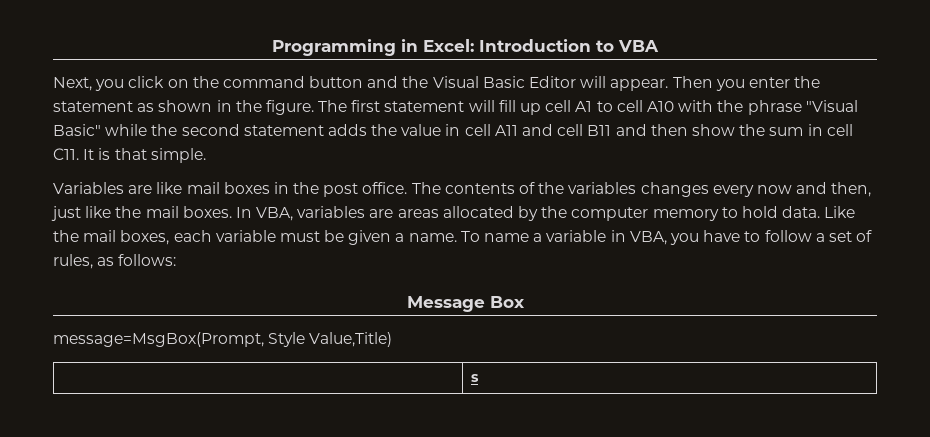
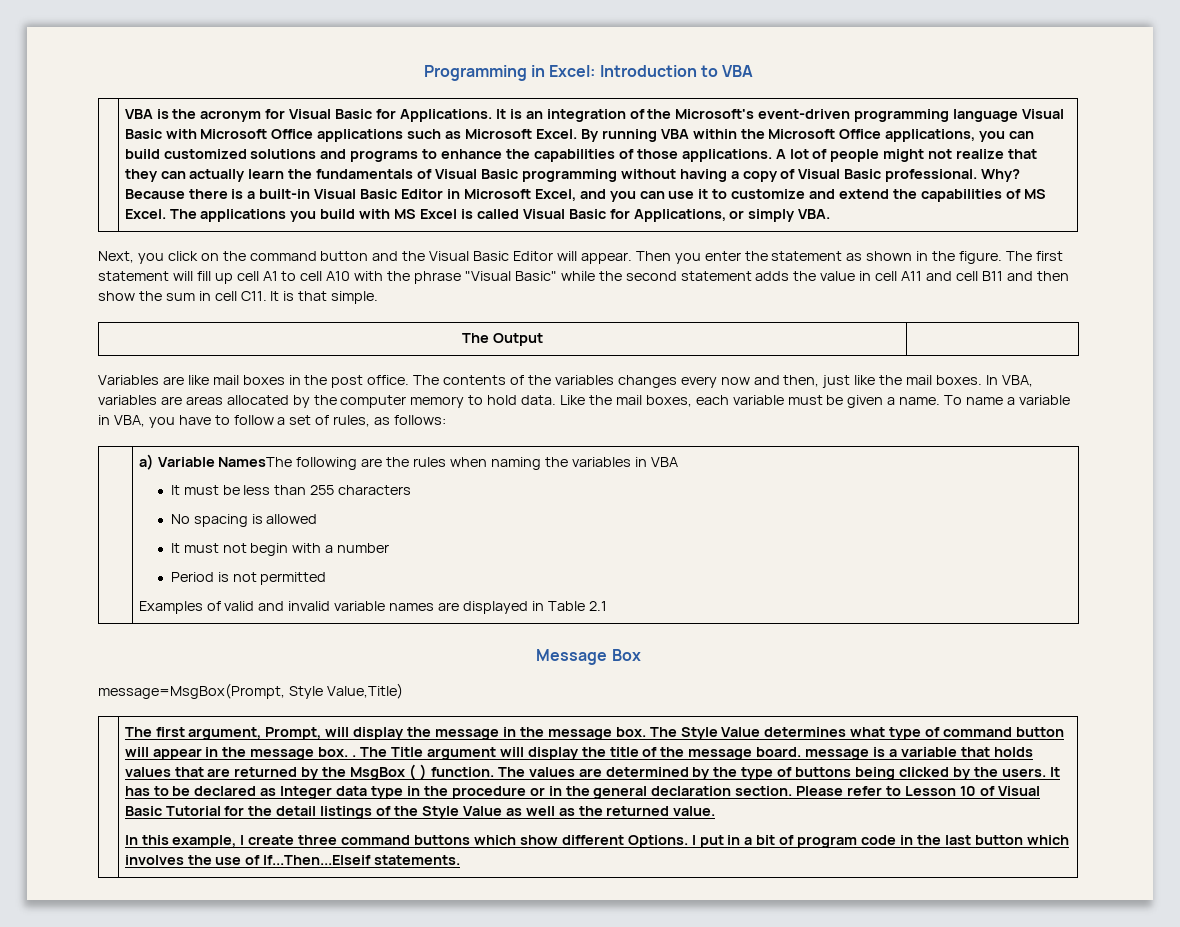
+ VBA is the acronym for Visual Basic for Applications. It is an integration of the Microsoft's event-driven programming language Visual Basic with Microsoft Office applications such as Microsoft Excel. By running VBA within the Microsoft Office applications, you can build customized solutions and programs to enhance the capabilities of those applications. A lot of people might not realize that they can actually learn the fundamentals of Visual Basic programming without having a copy of Visual Basic professional. Why? Because there is a built-in Visual Basic Editor in Microsoft Excel, and you can use it to customize and extend the capabilities of MS Excel. The applications you build with MS Excel is called Visual Basic for Applications, or simply VBA.
+ The Output |
+ a) Variable NamesThe following are the rules when naming the variables in VBA
+ It must be less than 255 characters
+ No spacing is allowed
+ It must not begin with a number
+ Period is not permitted
+ Examples of valid and invalid variable names are displayed in Table 2.1
- s
+ The first argument, Prompt, will display the message in the message box. The Style Value determines what type of command button will appear in the message box. . The Title argument will display the title of the message board. message is a variable that holds values that are returned by the MsgBox ( ) function. The values are determined by the type of buttons being clicked by the users. It has to be declared as Integer data type in the procedure or in the general declaration section. Please refer to Lesson 10 of Visual Basic Tutorial for the detail listings of the Style Value as well as the returned value.
+ In this example, I create three command buttons which show different Options. I put in a bit of program code in the last button which involves the use of If...Then...Elseif statements.

